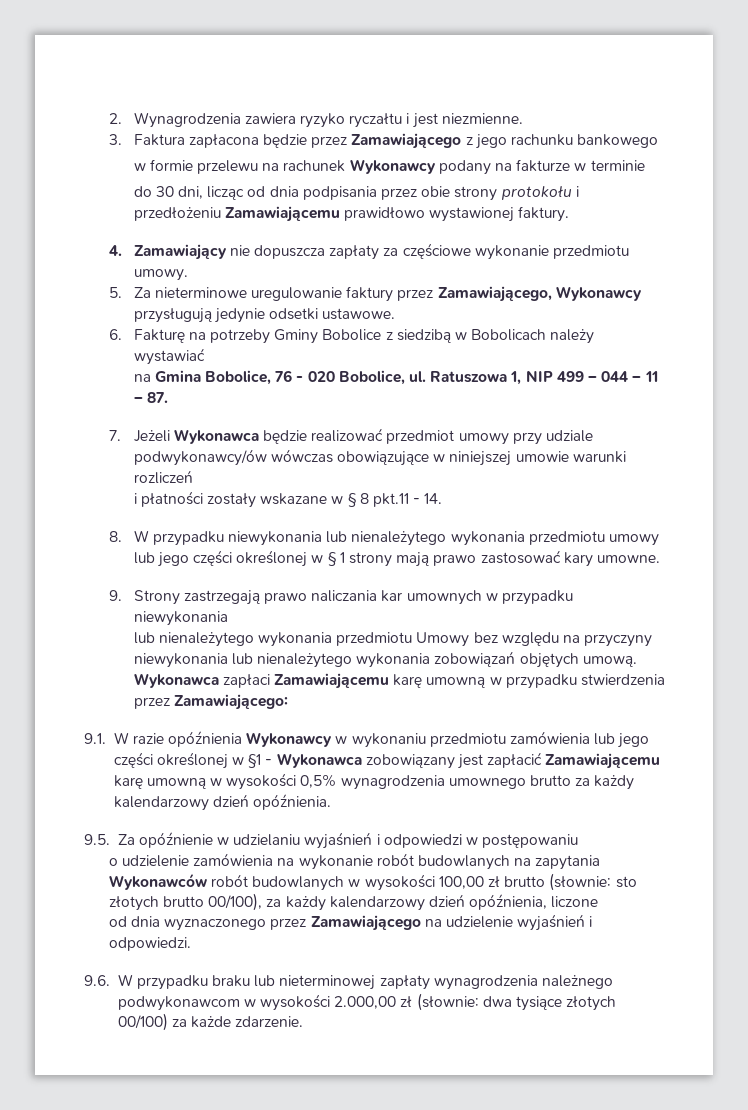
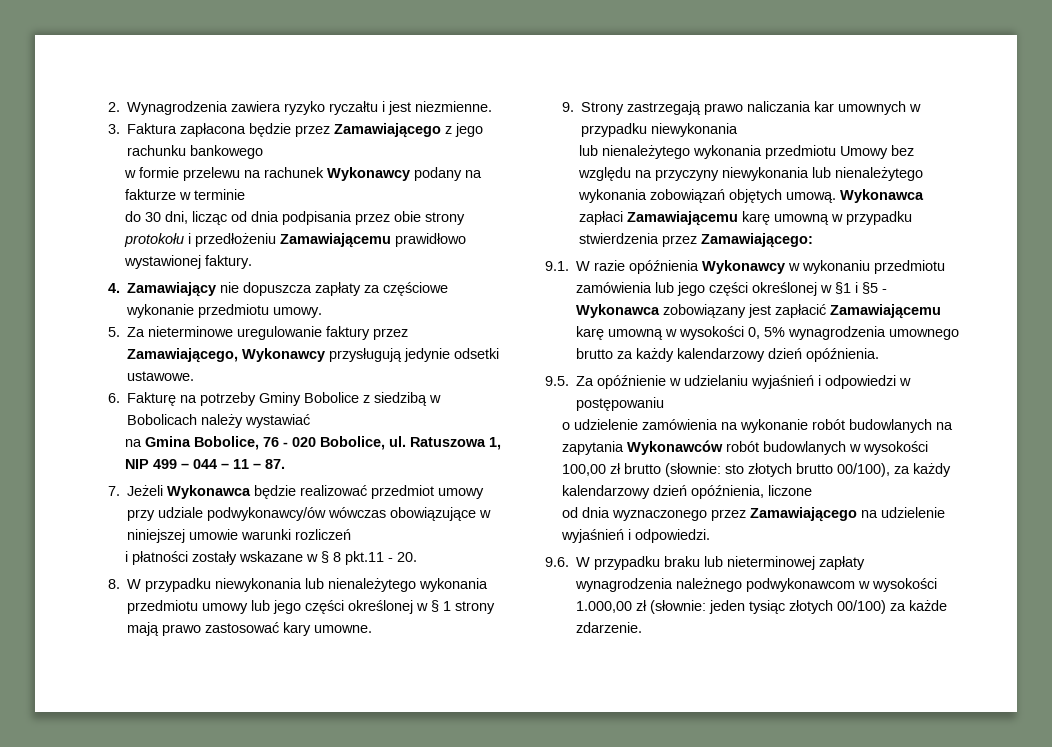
- i płatności zostały wskazane w § 8 pkt.11 - 14.
+ i płatności zostały wskazane w § 8 pkt.11 - 20.
- 9.1. W razie opóźnienia Wykonawcy w wykonaniu przedmiotu zamówienia lub jego części określonej w §1 - Wykonawca zobowiązany jest zapłacić Zamawiającemu karę umowną w wysokości 0,5% wynagrodzenia umownego brutto za każdy kalendarzowy dzień opóźnienia.
+ 9.1. W razie opóźnienia Wykonawcy w wykonaniu przedmiotu zamówienia lub jego części określonej w §1 i §5 - Wykonawca zobowiązany jest zapłacić Zamawiającemu karę umowną w wysokości 0, 5% wynagrodzenia umownego brutto za każdy kalendarzowy dzień opóźnienia.
- 9.6. W przypadku braku lub nieterminowej zapłaty wynagrodzenia należnego podwykonawcom w wysokości 2.000,00 zł (słownie: dwa tysiące złotych 00/100) za każde zdarzenie.
+ 9.6. W przypadku braku lub nieterminowej zapłaty wynagrodzenia należnego podwykonawcom w wysokości 1.000,00 zł (słownie: jeden tysiąc złotych 00/100) za każde zdarzenie.

